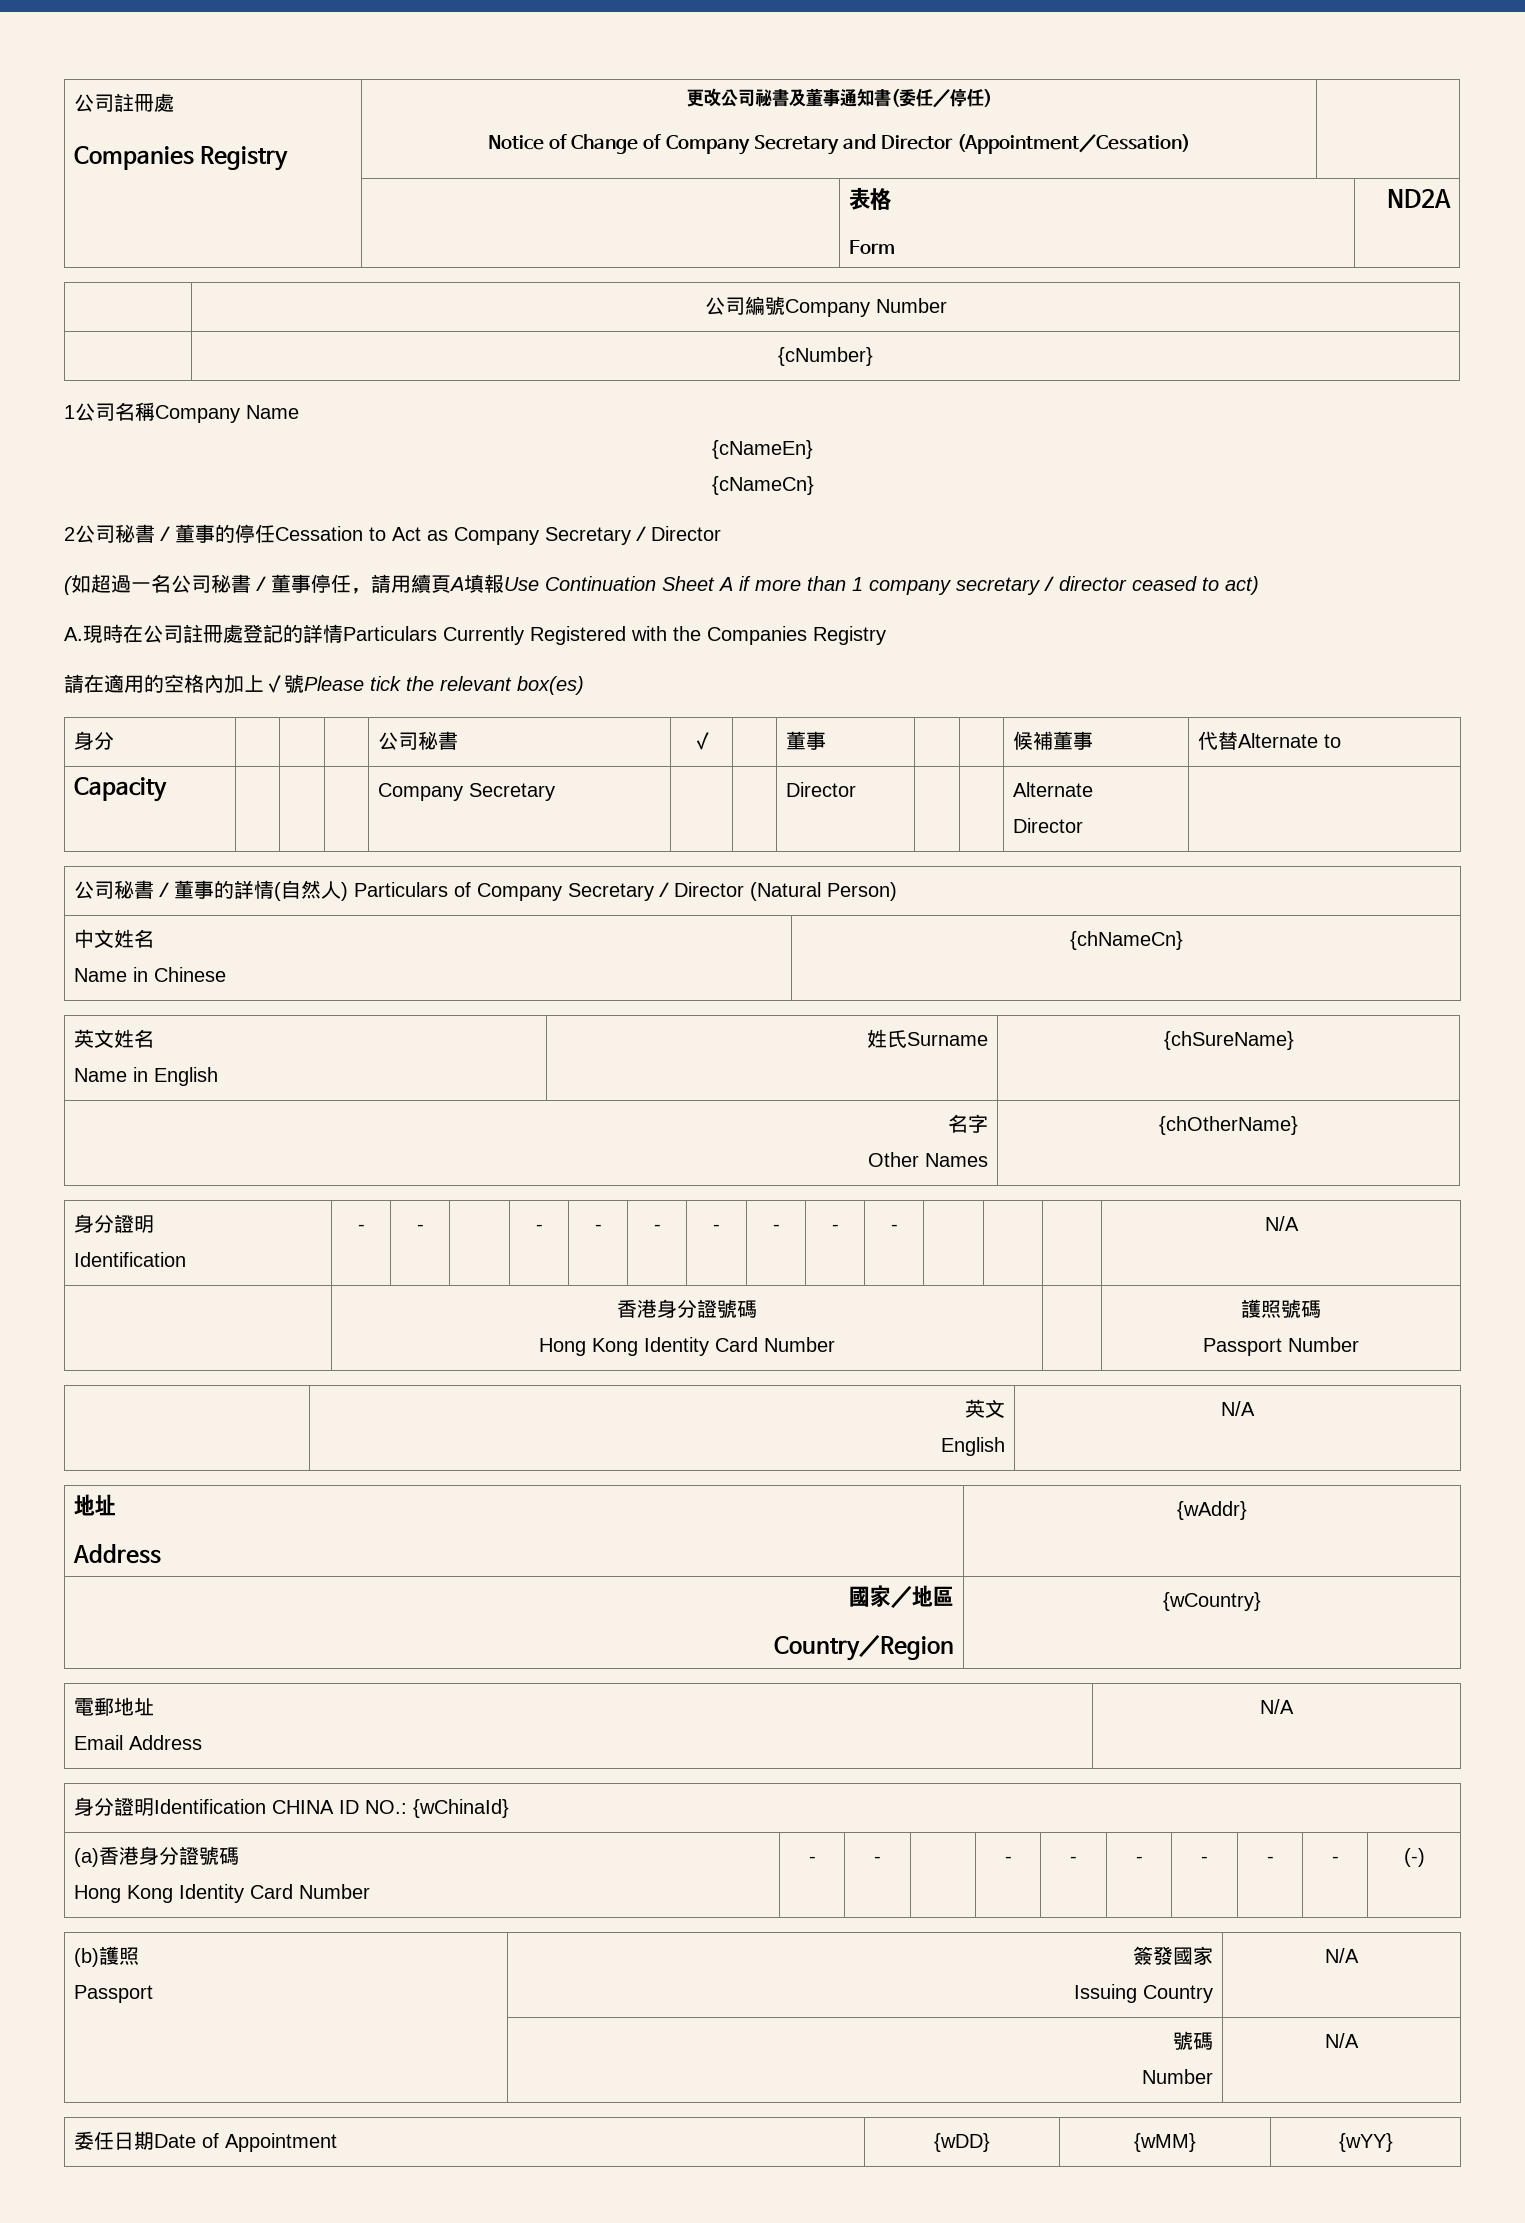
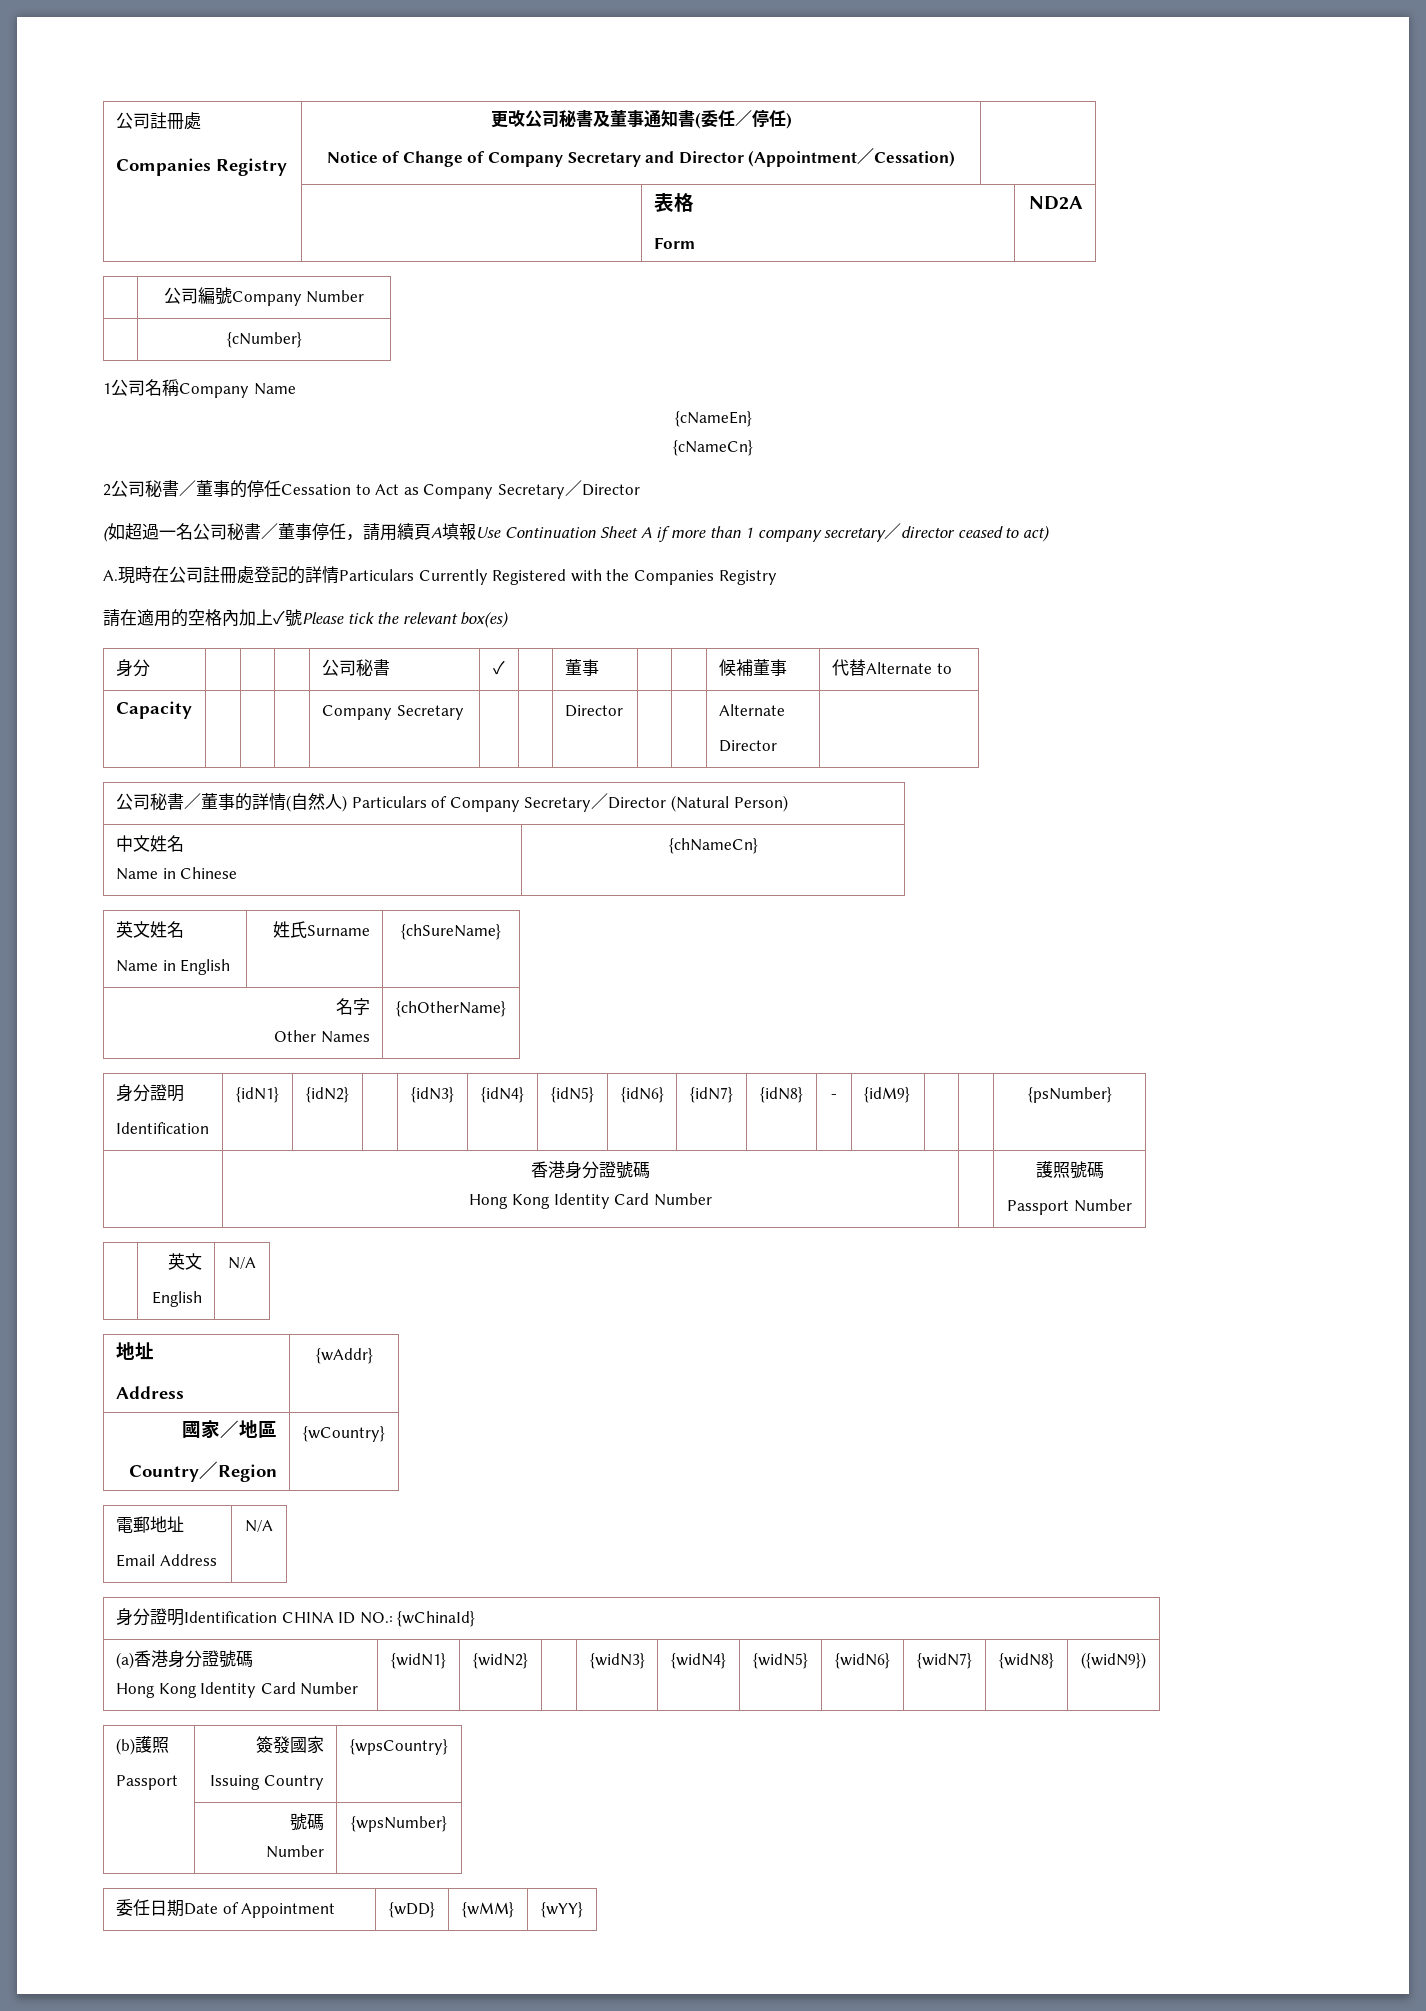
  名字
  Other Names | {chOtherName}
  身分證明
- Identification | - | - | | - | - | - | - | - | - | - | | | | N/A
+ Identification | {idN1} | {idN2} | | {idN3} | {idN4} | {idN5} | {idN6} | {idN7} | {idN8} | - | {idM9} | | | {psNumber}
  (a)香港身分證號碼
- Hong Kong Identity Card Number | - | - | | - | - | - | - | - | - | (-)
+ Hong Kong Identity Card Number | {widN1} | {widN2} | | {widN3} | {widN4} | {widN5} | {widN6} | {widN7} | {widN8} | ({widN9})
  (b)護照
  Passport | 簽發國家
- Issuing Country | N/A
+ Issuing Country | {wpsCountry}
  | 號碼
- Number | N/A
+ Number | {wpsNumber}

